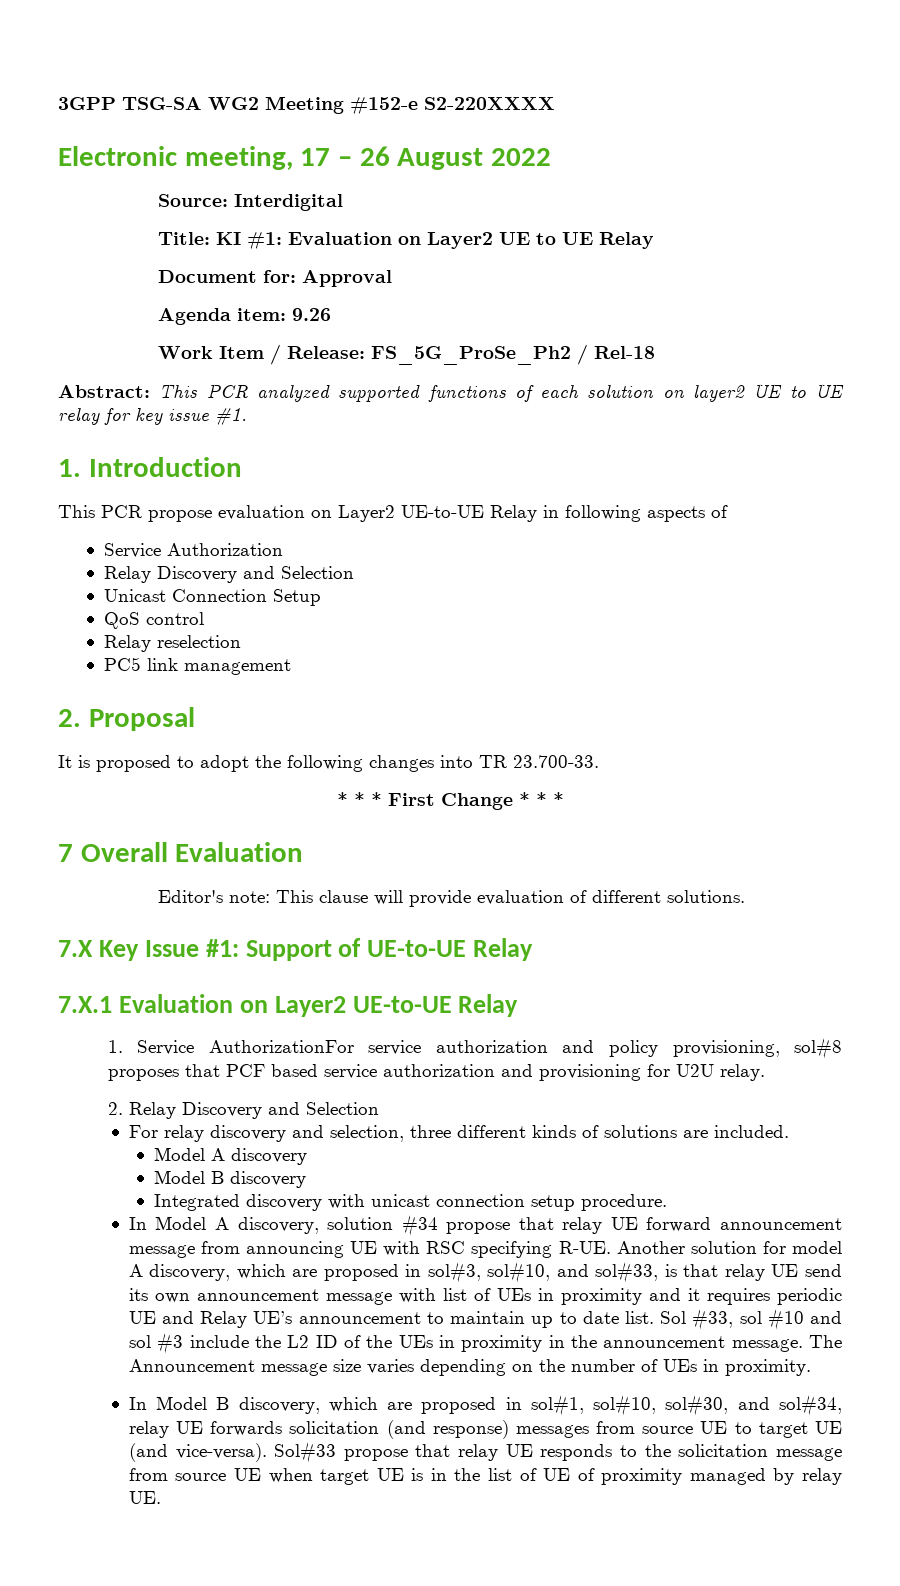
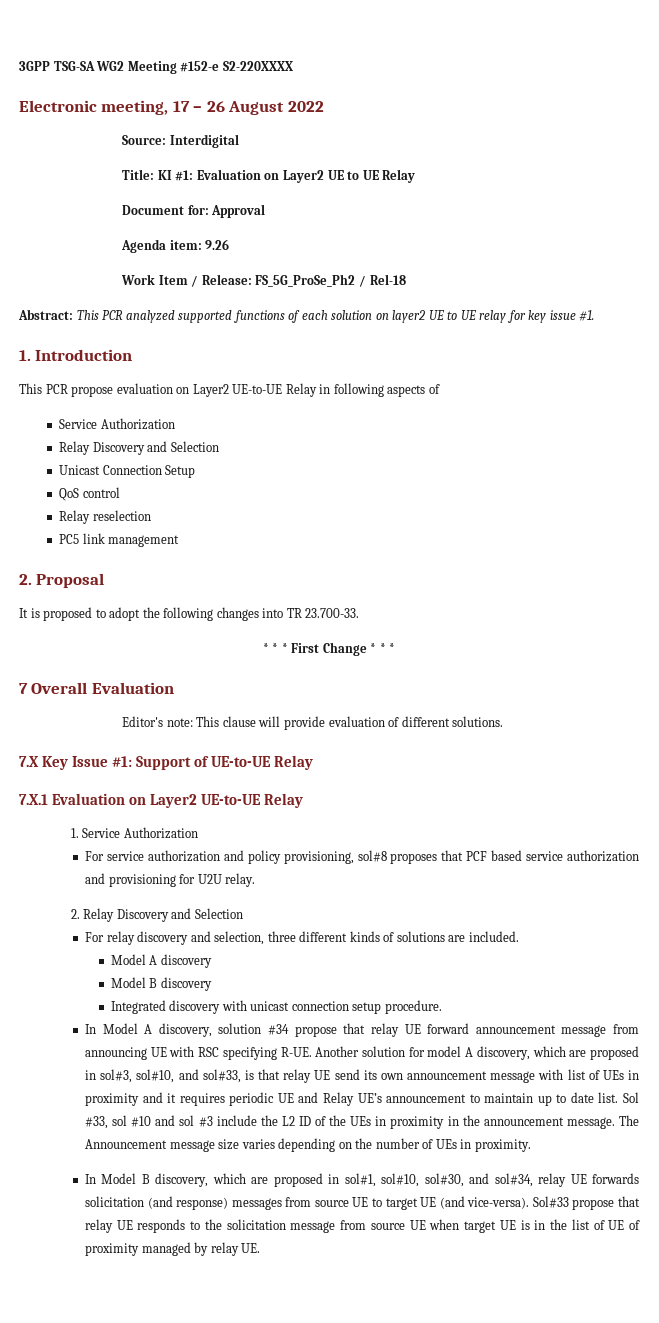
- 1. Service AuthorizationFor service authorization and policy provisioning, sol#8 proposes that PCF based service authorization and provisioning for U2U relay.
+ 1. Service Authorization
+ For service authorization and policy provisioning, sol#8 proposes that PCF based service authorization and provisioning for U2U relay.

